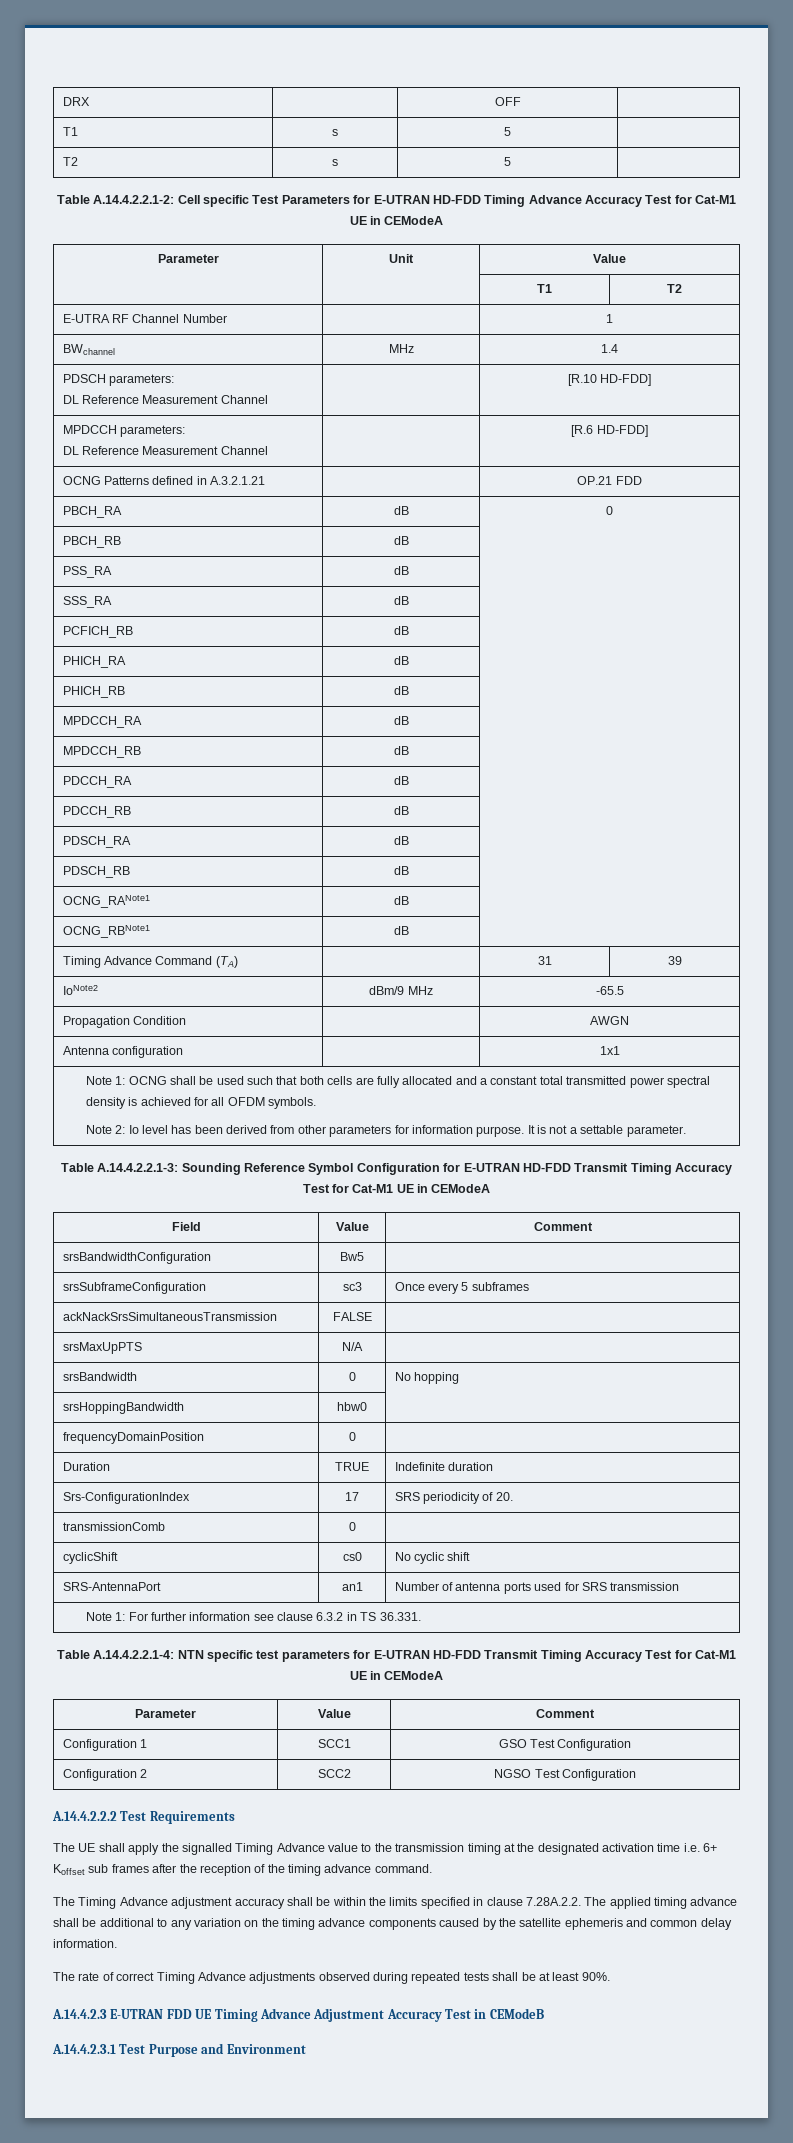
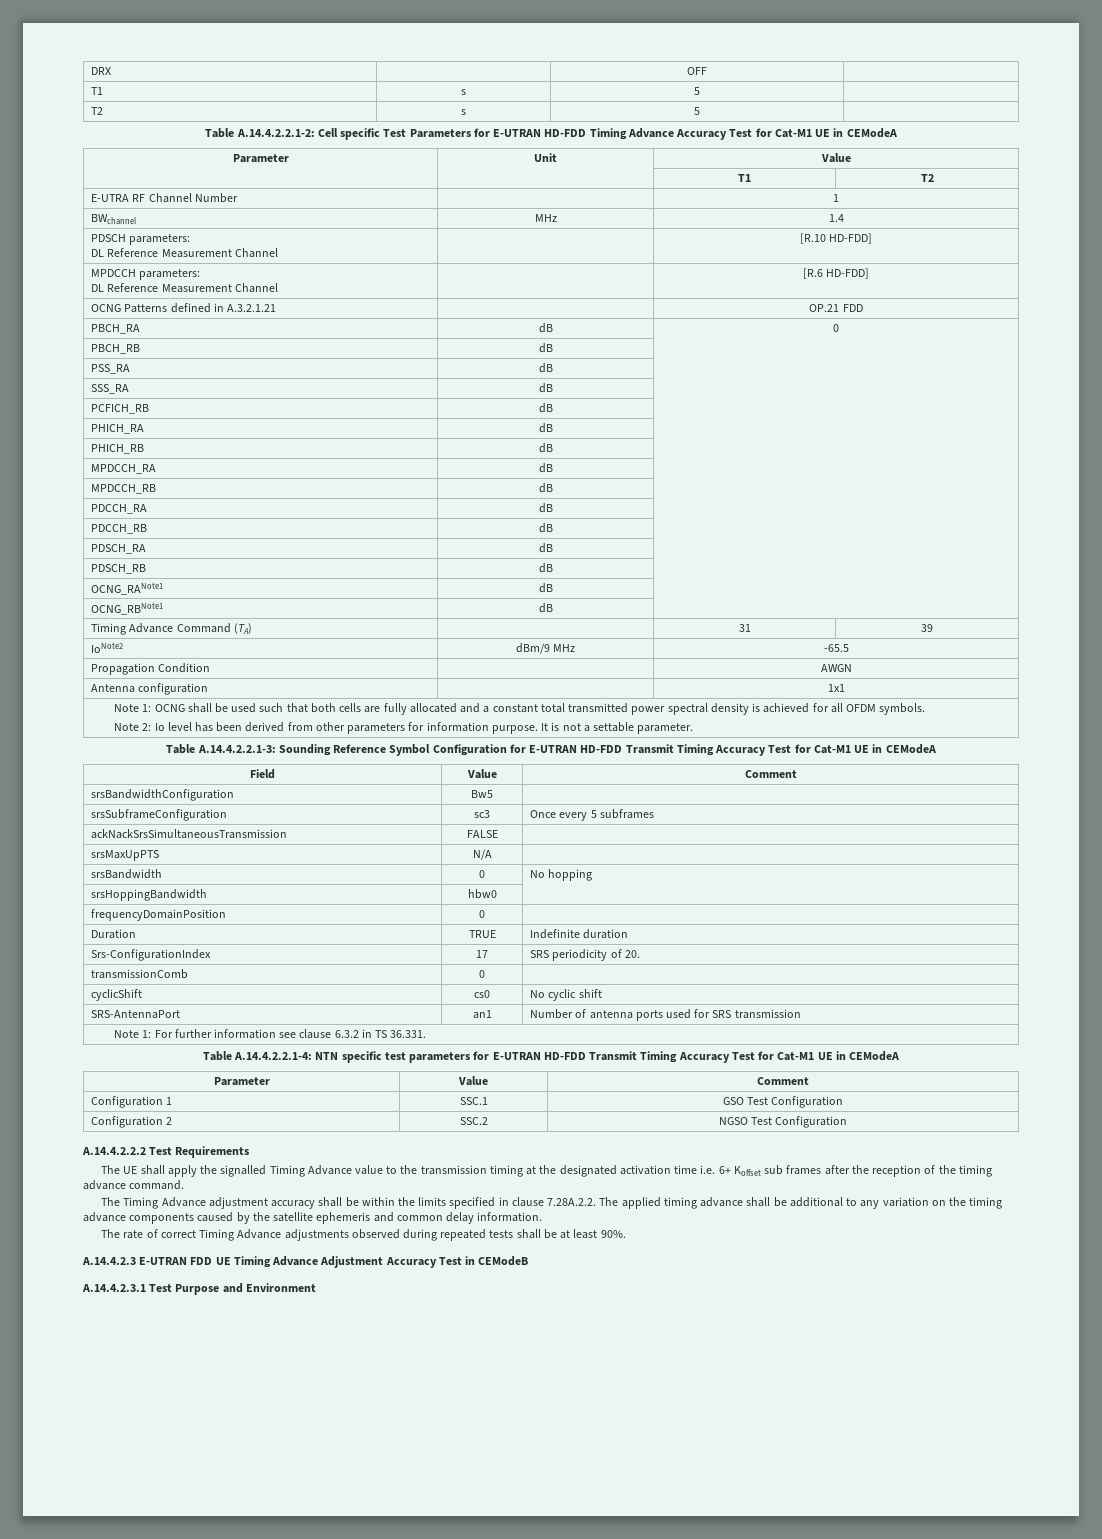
- Configuration 1 | SCC1 | GSO Test Configuration
+ Configuration 1 | SSC.1 | GSO Test Configuration
- Configuration 2 | SCC2 | NGSO Test Configuration
+ Configuration 2 | SSC.2 | NGSO Test Configuration

